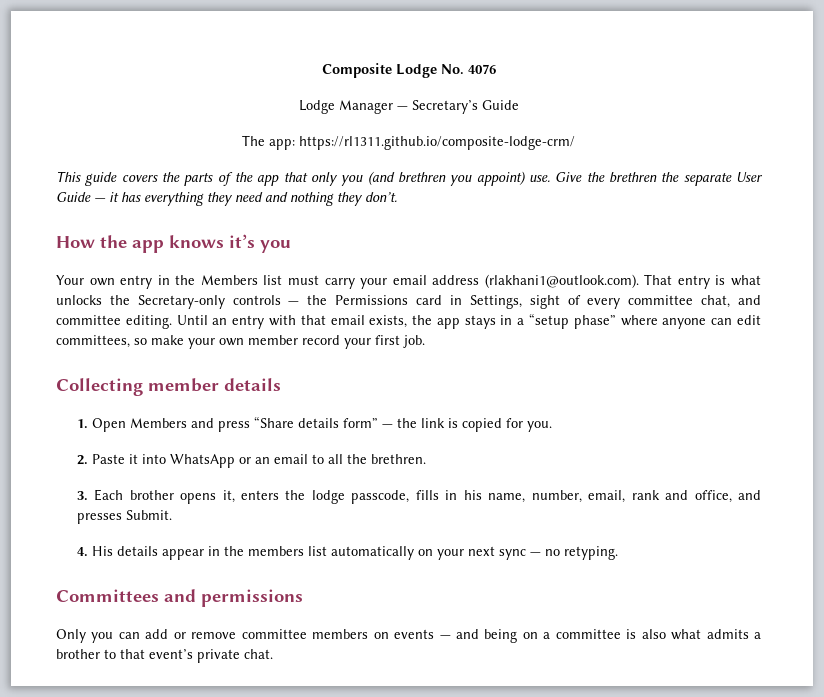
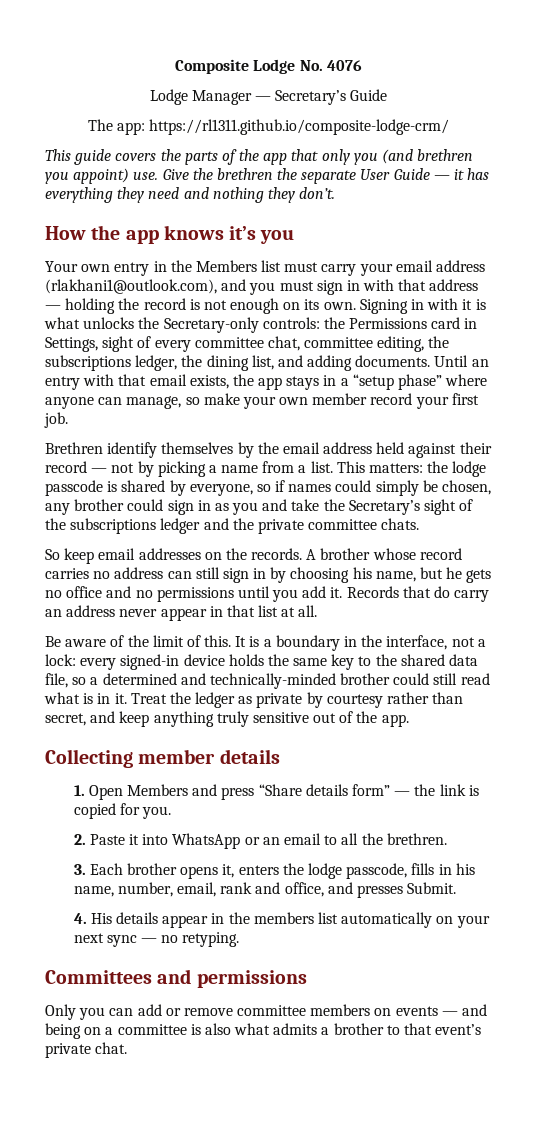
- Your own entry in the Members list must carry your email address (rlakhani1@outlook.com). That entry is what unlocks the Secretary-only controls — the Permissions card in Settings, sight of every committee chat, and committee editing.
+ Your own entry in the Members list must carry your email address (rlakhani1@outlook.com), and you must sign in with that address — holding the record is not enough on its own. Signing in with it is what unlocks the Secretary-only controls: the Permissions card in Settings, sight of every committee chat, committee editing, the subscriptions ledger, the dining list, and adding documents.
- Until an entry with that email exists, the app stays in a “setup phase” where anyone can edit committees, so make your own member record your first job.
+ Until an entry with that email exists, the app stays in a “setup phase” where anyone can manage, so make your own member record your first job.
+ Brethren identify themselves by the email address held against their record — not by picking a name from a list. This matters: the lodge passcode is shared by everyone, so if names could simply be chosen, any brother could sign in as you and take the Secretary’s sight of the subscriptions ledger and the private committee chats.
+ So keep email addresses on the records. A brother whose record carries no address can still sign in by choosing his name, but he gets no office and no permissions until you add it. Records that do carry an address never appear in that list at all.
+ Be aware of the limit of this. It is a boundary in the interface, not a lock: every signed-in device holds the same key to the shared data file, so a determined and technically-minded brother could still read what is in it. Treat the ledger as private by courtesy rather than secret, and keep anything truly sensitive out of the app.

